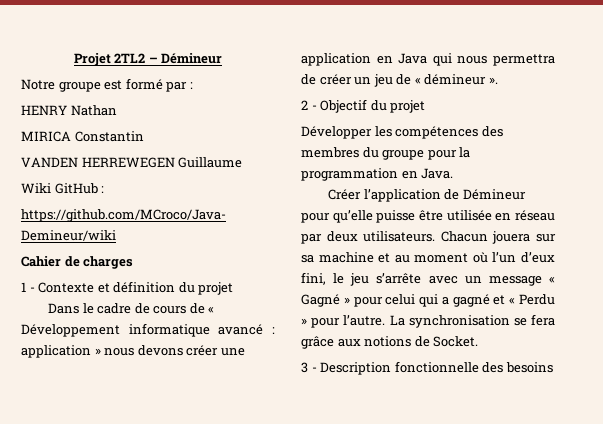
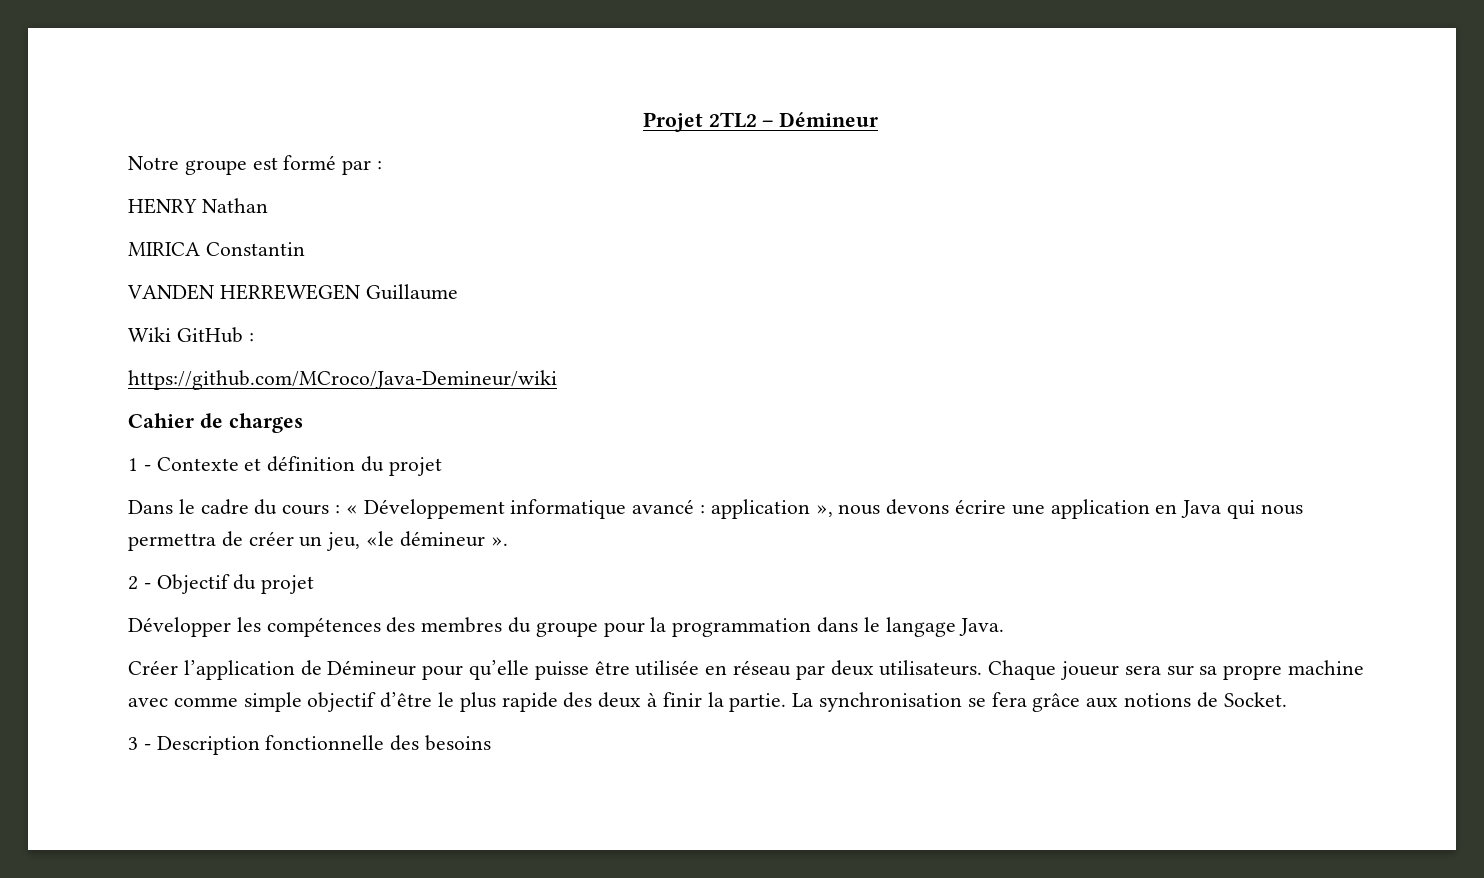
- Dans le cadre de cours de « Développement informatique avancé : application » nous devons créer une application en Java qui nous permettra de créer un jeu de « démineur ».
+ Dans le cadre du cours : « Développement informatique avancé : application », nous devons écrire une application en Java qui nous permettra de créer un jeu, «le démineur ».
- Développer les compétences des membres du groupe pour la programmation en Java.
+ Développer les compétences des membres du groupe pour la programmation dans le langage Java.
- Chacun jouera sur sa machine et au moment où l’un d’eux fini, le jeu s’arrête avec un message « Gagné » pour celui qui a gagné et « Perdu » pour l’autre.
+ Chaque joueur sera sur sa propre machine avec comme simple objectif d’être le plus rapide des deux à finir la partie.

